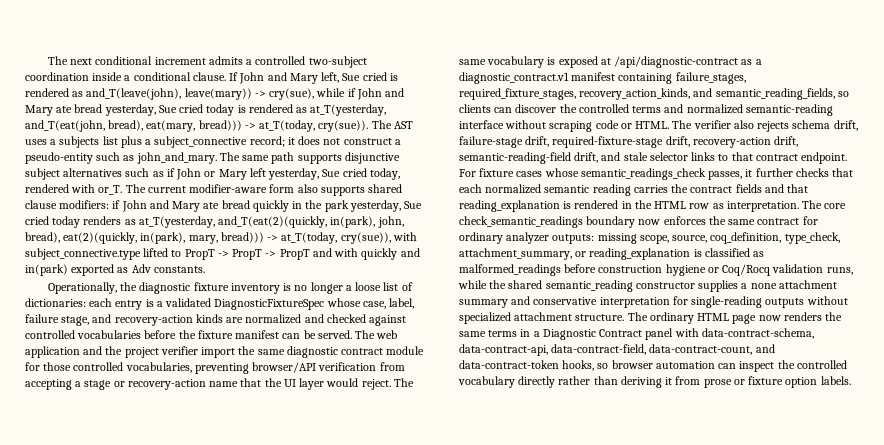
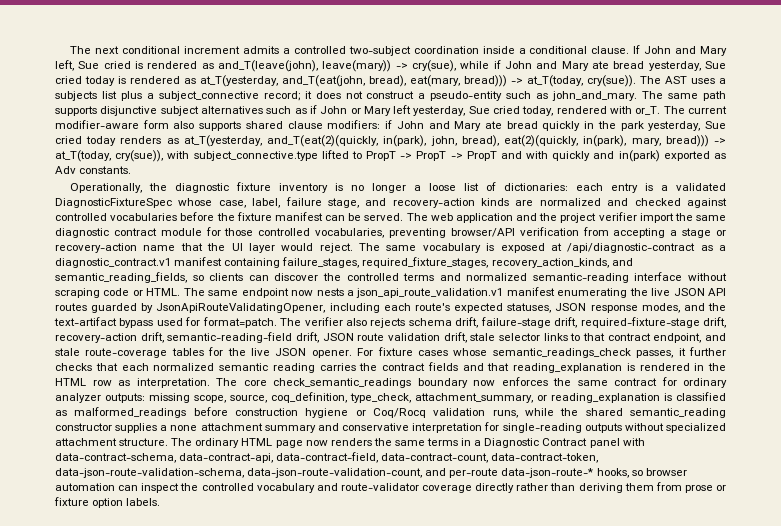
- The verifier also rejects schema drift, failure-stage drift, required-fixture-stage drift, recovery-action drift, semantic-reading-field drift, and stale selector links to that contract endpoint.
+ The same endpoint now nests a json_api_route_validation.v1 manifest enumerating the live JSON API routes guarded by JsonApiRouteValidatingOpener, including each route's expected statuses, JSON response modes, and the text-artifact bypass used for format=patch. The verifier also rejects schema drift, failure-stage drift, required-fixture-stage drift, recovery-action drift, semantic-reading-field drift, JSON route validation drift, stale selector links to that contract endpoint, and stale route-coverage tables for the live JSON opener.
- The ordinary HTML page now renders the same terms in a Diagnostic Contract panel with data-contract-schema, data-contract-api, data-contract-field, data-contract-count, and data-contract-token hooks, so browser automation can inspect the controlled vocabulary directly rather than deriving it from prose or fixture option labels.
+ The ordinary HTML page now renders the same terms in a Diagnostic Contract panel with data-contract-schema, data-contract-api, data-contract-field, data-contract-count, data-contract-token, data-json-route-validation-schema, data-json-route-validation-count, and per-route data-json-route-* hooks, so browser automation can inspect the controlled vocabulary and route-validator coverage directly rather than deriving them from prose or fixture option labels.

